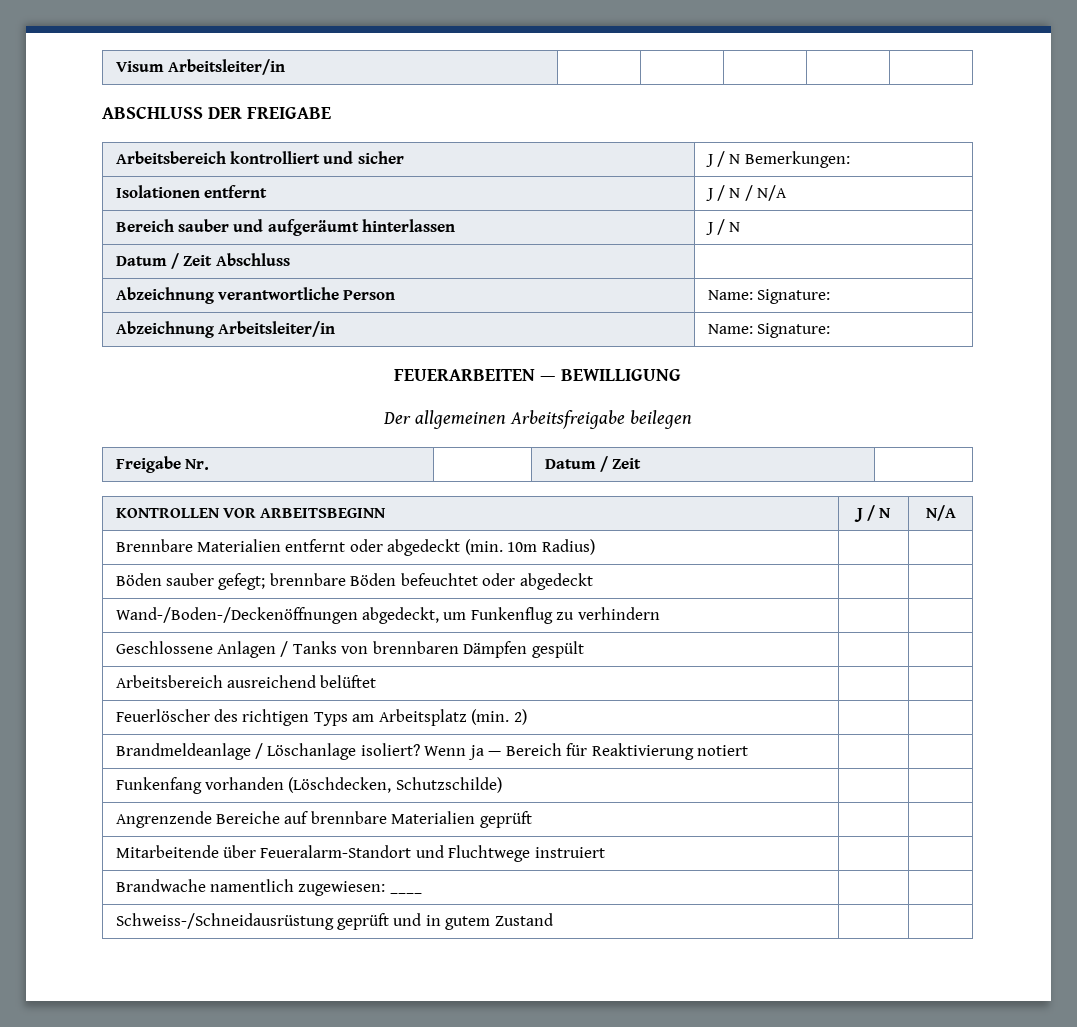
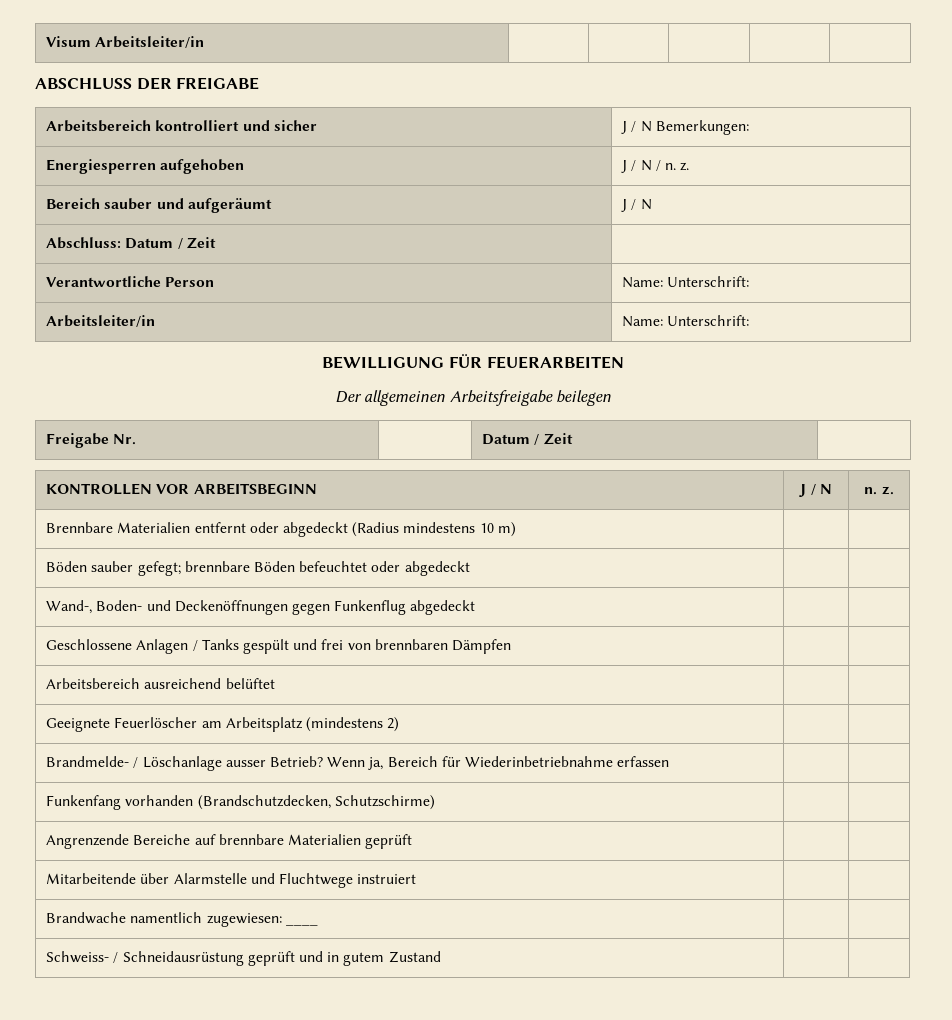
- Isolationen entfernt | J / N / N/A
+ Energiesperren aufgehoben | J / N / n. z.
- Bereich sauber und aufgeräumt hinterlassen | J / N
+ Bereich sauber und aufgeräumt | J / N
- Datum / Zeit Abschluss |
- Abzeichnung verantwortliche Person | Name: Signature:
- Abzeichnung Arbeitsleiter/in | Name: Signature:
- FEUERARBEITEN — BEWILLIGUNG
+ Abschluss: Datum / Zeit |
+ Verantwortliche Person | Name: Unterschrift:
+ Arbeitsleiter/in | Name: Unterschrift:
+ BEWILLIGUNG FÜR FEUERARBEITEN
- KONTROLLEN VOR ARBEITSBEGINN | J / N | N/A
+ KONTROLLEN VOR ARBEITSBEGINN | J / N | n. z.
- Brennbare Materialien entfernt oder abgedeckt (min. 10m Radius) | |
+ Brennbare Materialien entfernt oder abgedeckt (Radius mindestens 10 m) | |
- Wand-/Boden-/Deckenöffnungen abgedeckt, um Funkenflug zu verhindern | |
+ Wand-, Boden- und Deckenöffnungen gegen Funkenflug abgedeckt | |
- Geschlossene Anlagen / Tanks von brennbaren Dämpfen gespült | |
+ Geschlossene Anlagen / Tanks gespült und frei von brennbaren Dämpfen | |
- Feuerlöscher des richtigen Typs am Arbeitsplatz (min. 2) | |
+ Geeignete Feuerlöscher am Arbeitsplatz (mindestens 2) | |
- Brandmeldeanlage / Löschanlage isoliert? Wenn ja — Bereich für Reaktivierung notiert | |
+ Brandmelde- / Löschanlage ausser Betrieb? Wenn ja, Bereich für Wiederinbetriebnahme erfassen | |
- Funkenfang vorhanden (Löschdecken, Schutzschilde) | |
+ Funkenfang vorhanden (Brandschutzdecken, Schutzschirme) | |
- Mitarbeitende über Feueralarm-Standort und Fluchtwege instruiert | |
+ Mitarbeitende über Alarmstelle und Fluchtwege instruiert | |
- Schweiss-/Schneidausrüstung geprüft und in gutem Zustand | |
+ Schweiss- / Schneidausrüstung geprüft und in gutem Zustand | |

